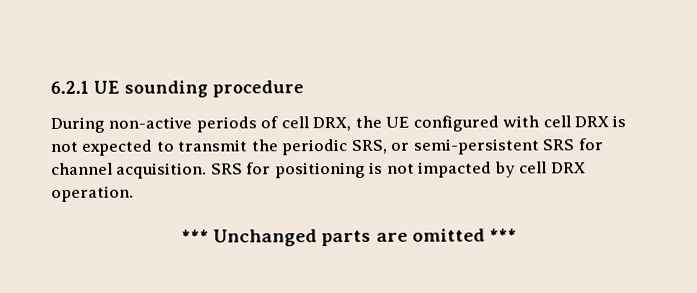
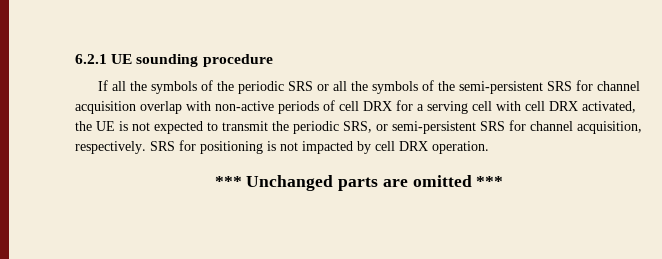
- During non-active periods of cell DRX, the UE configured with cell DRX is not expected to transmit the periodic SRS, or semi-persistent SRS for channel acquisition.
+ If all the symbols of the periodic SRS or all the symbols of the semi-persistent SRS for channel acquisition overlap with non-active periods of cell DRX for a serving cell with cell DRX activated, the UE is not expected to transmit the periodic SRS, or semi-persistent SRS for channel acquisition, respectively.

